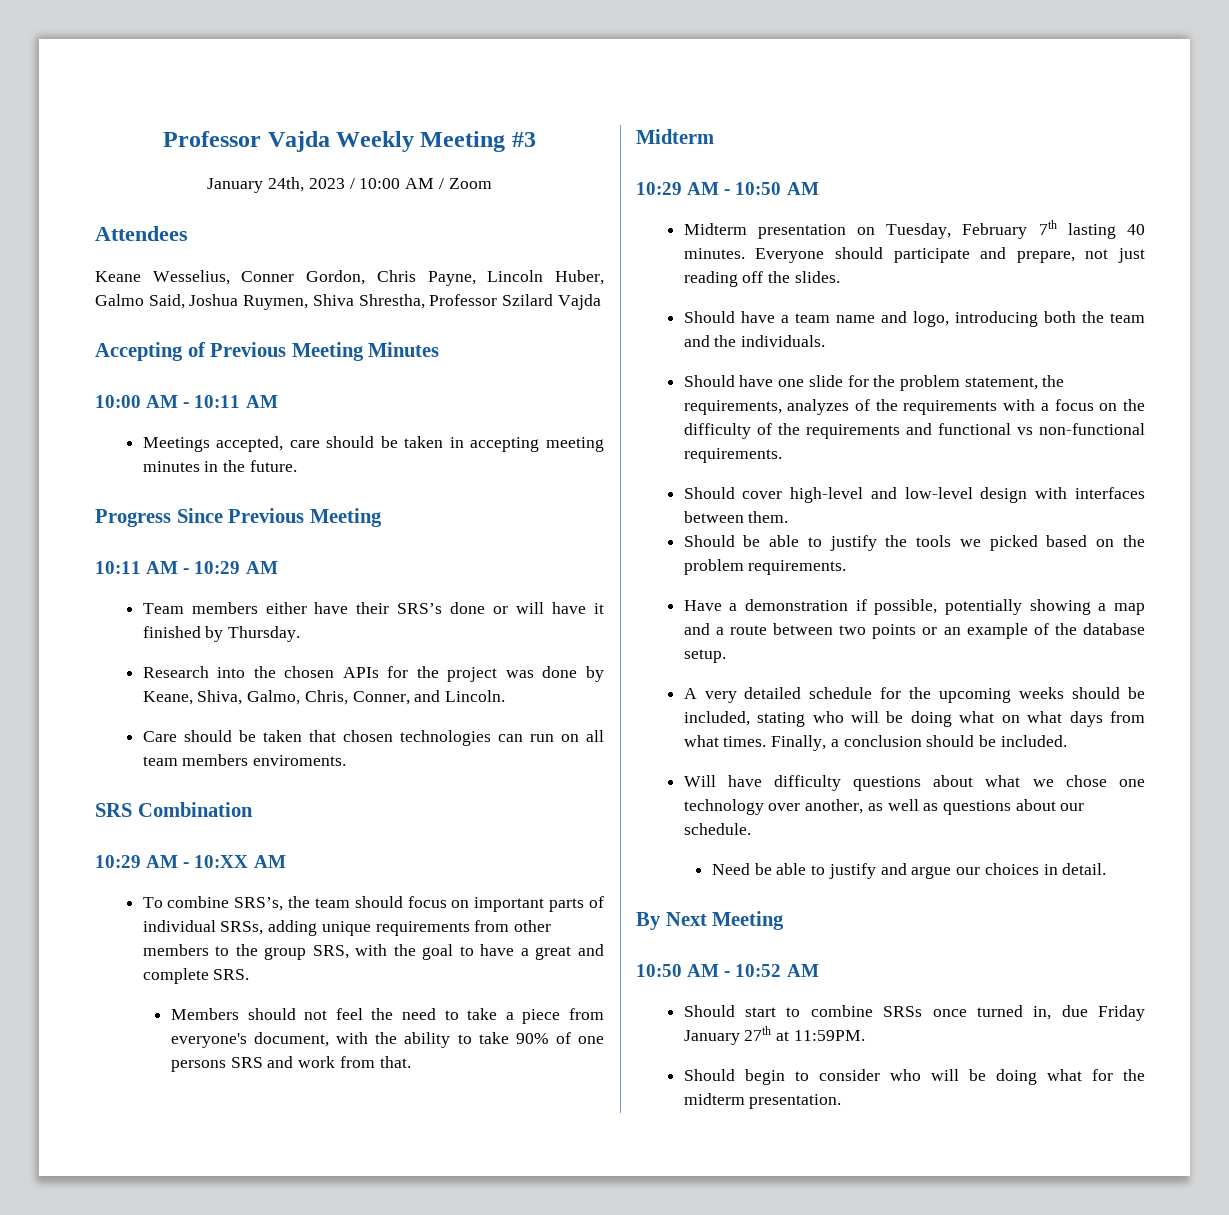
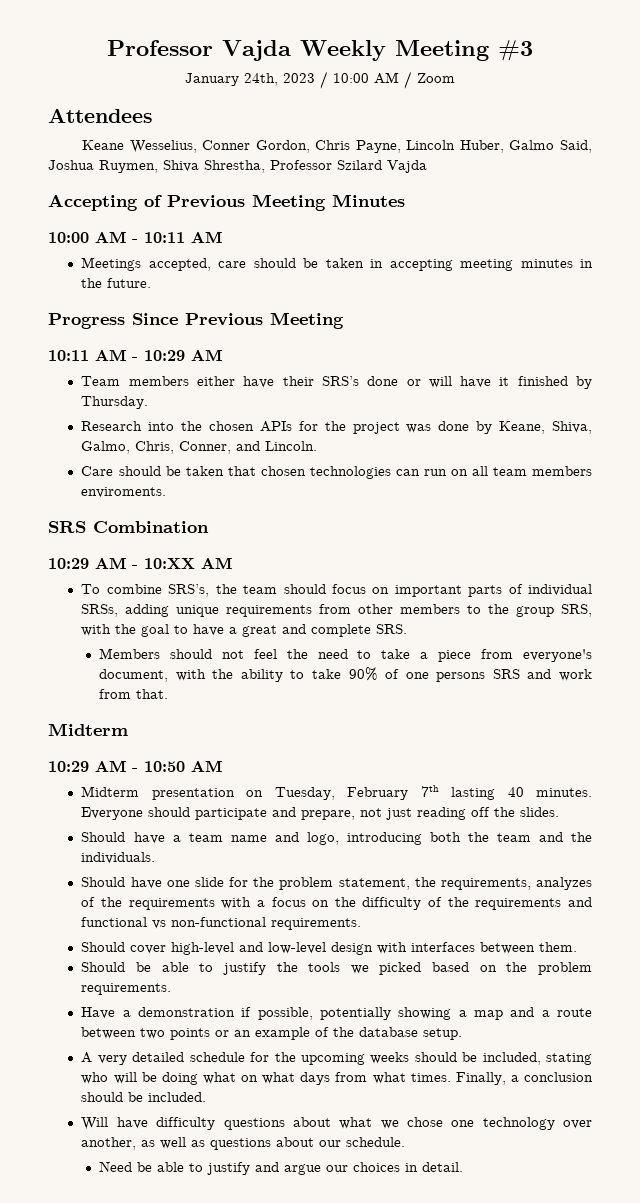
- By Next Meeting
- 10:50 AM - 10:52 AM
- Should start to combine SRSs once turned in, due Friday January 27th at 11:59PM.
- Should begin to consider who will be doing what for the midterm presentation.

